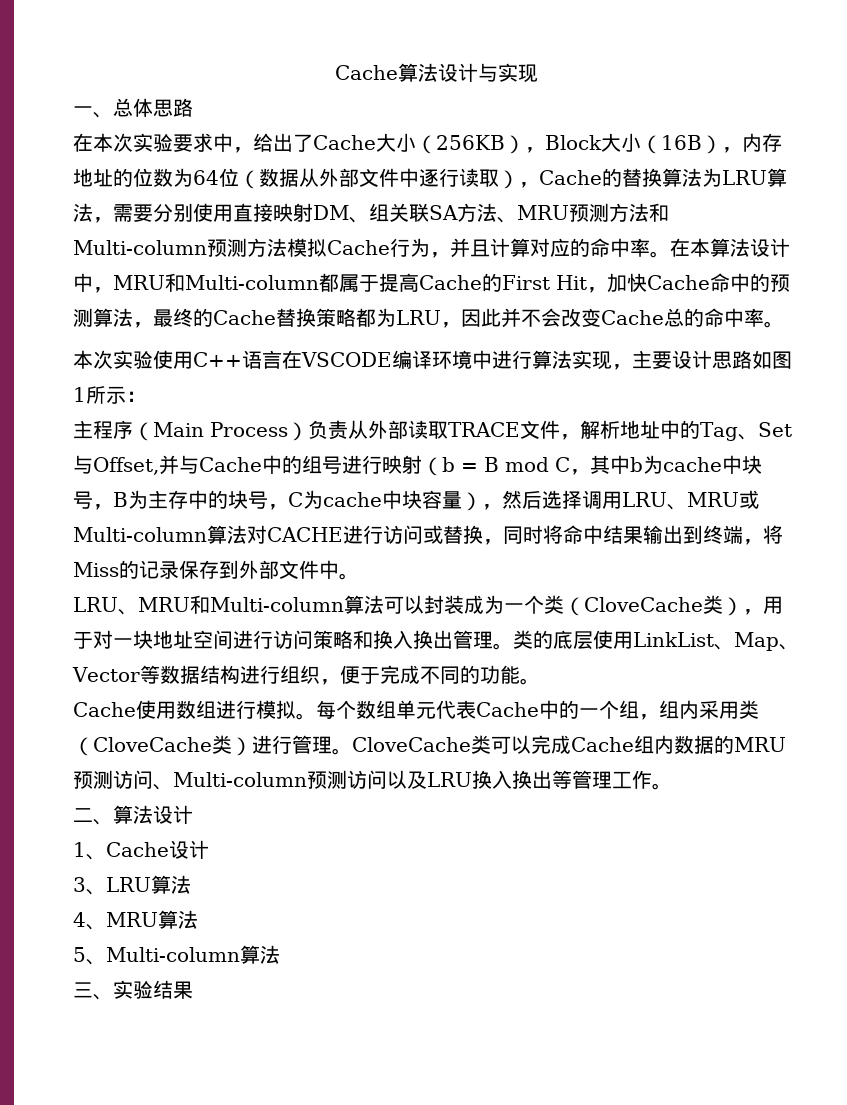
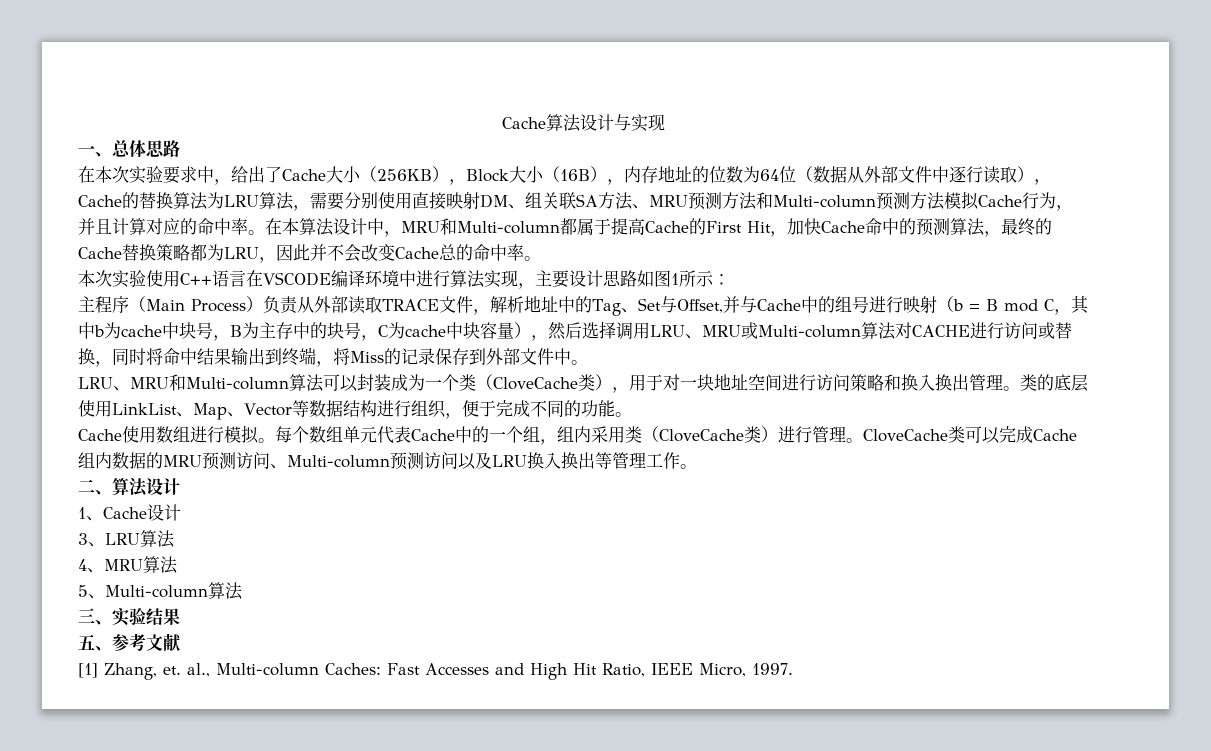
+ 五、参考文献
+ [1] Zhang, et. al., Multi-column Caches: Fast Accesses and High Hit Ratio, IEEE Micro, 1997.

